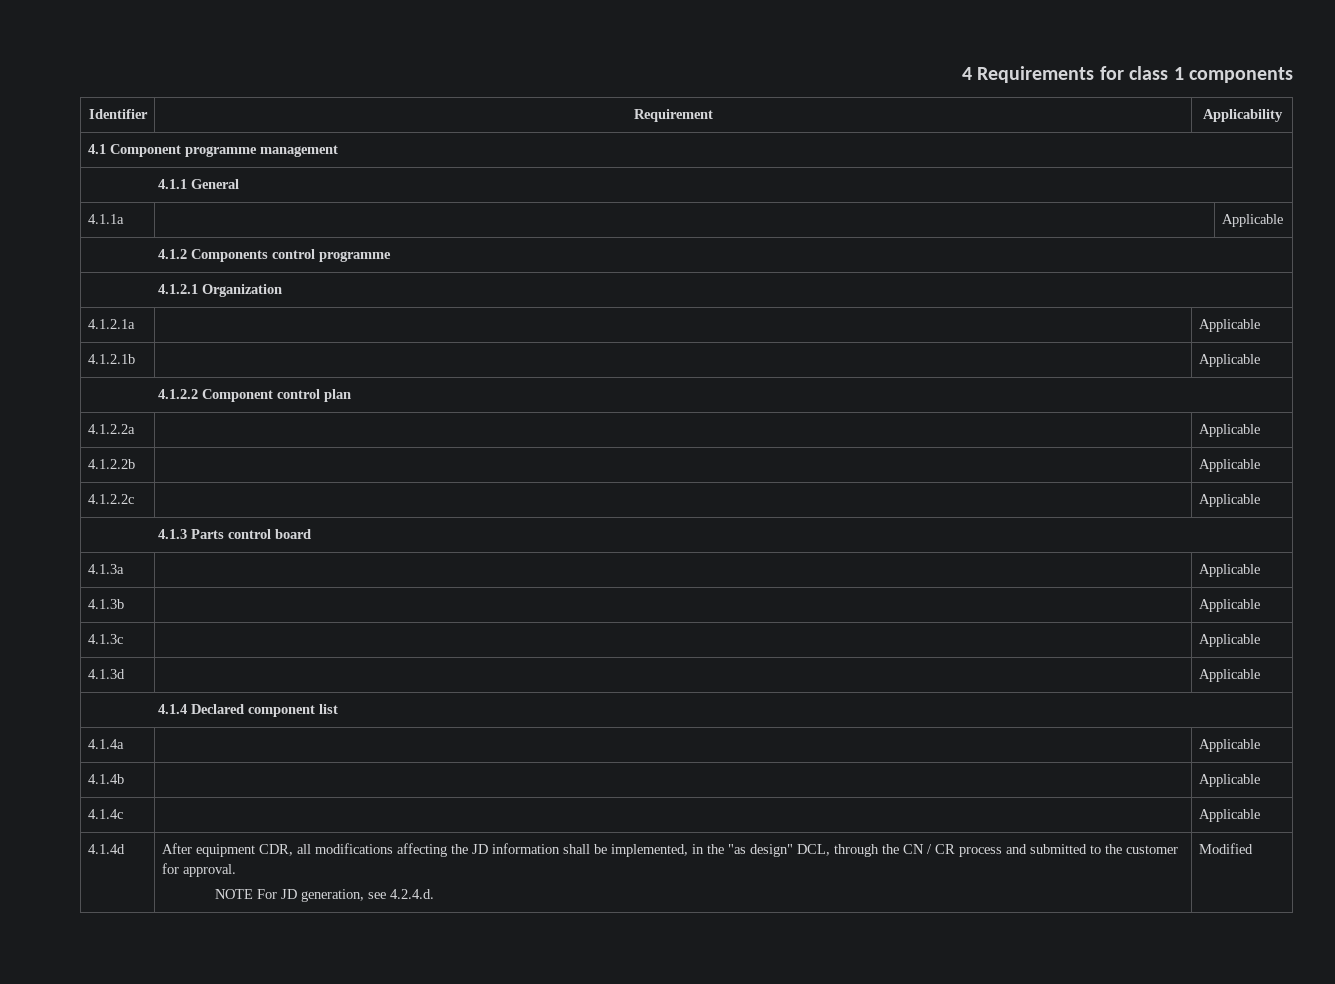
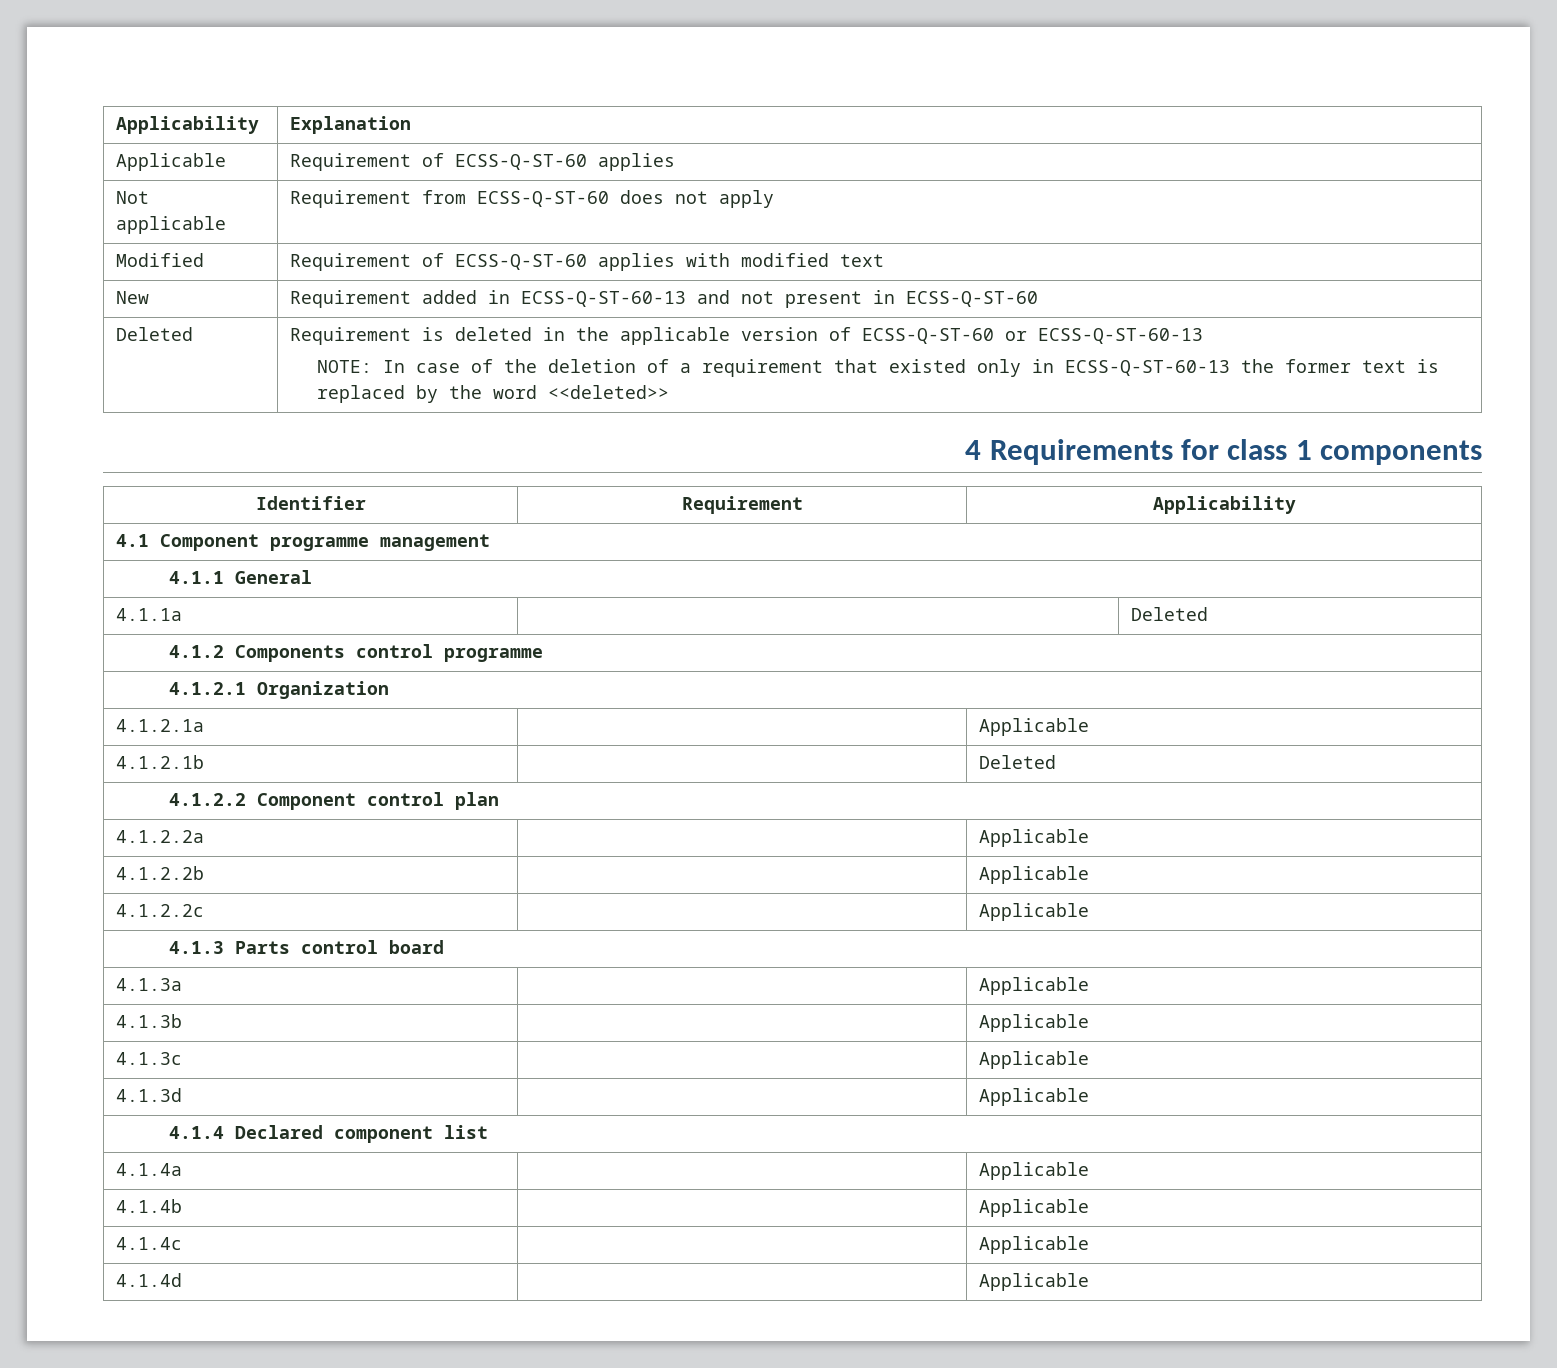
+ Applicability | Explanation
+ Applicable | Requirement of ECSS-Q-ST-60 applies
+ Not applicable | Requirement from ECSS-Q-ST-60 does not apply
+ Modified | Requirement of ECSS-Q-ST-60 applies with modified text
+ New | Requirement added in ECSS-Q-ST-60-13 and not present in ECSS-Q-ST-60
+ Deleted | Requirement is deleted in the applicable version of ECSS-Q-ST-60 or ECSS-Q-ST-60-13
+ NOTE: In case of the deletion of a requirement that existed only in ECSS-Q-ST-60-13 the former text is replaced by the word <<deleted>>
- 4.1.1a | | Applicable
+ 4.1.1a | | Deleted
- 4.1.2.1b | | Applicable
+ 4.1.2.1b | | Deleted
- 4.1.4d | After equipment CDR, all modifications affecting the JD information shall be implemented, in the "as design" DCL, through the CN / CR process and submitted to the customer for approval.
- NOTE For JD generation, see 4.2.4.d. | Modified
+ 4.1.4d | | Applicable

